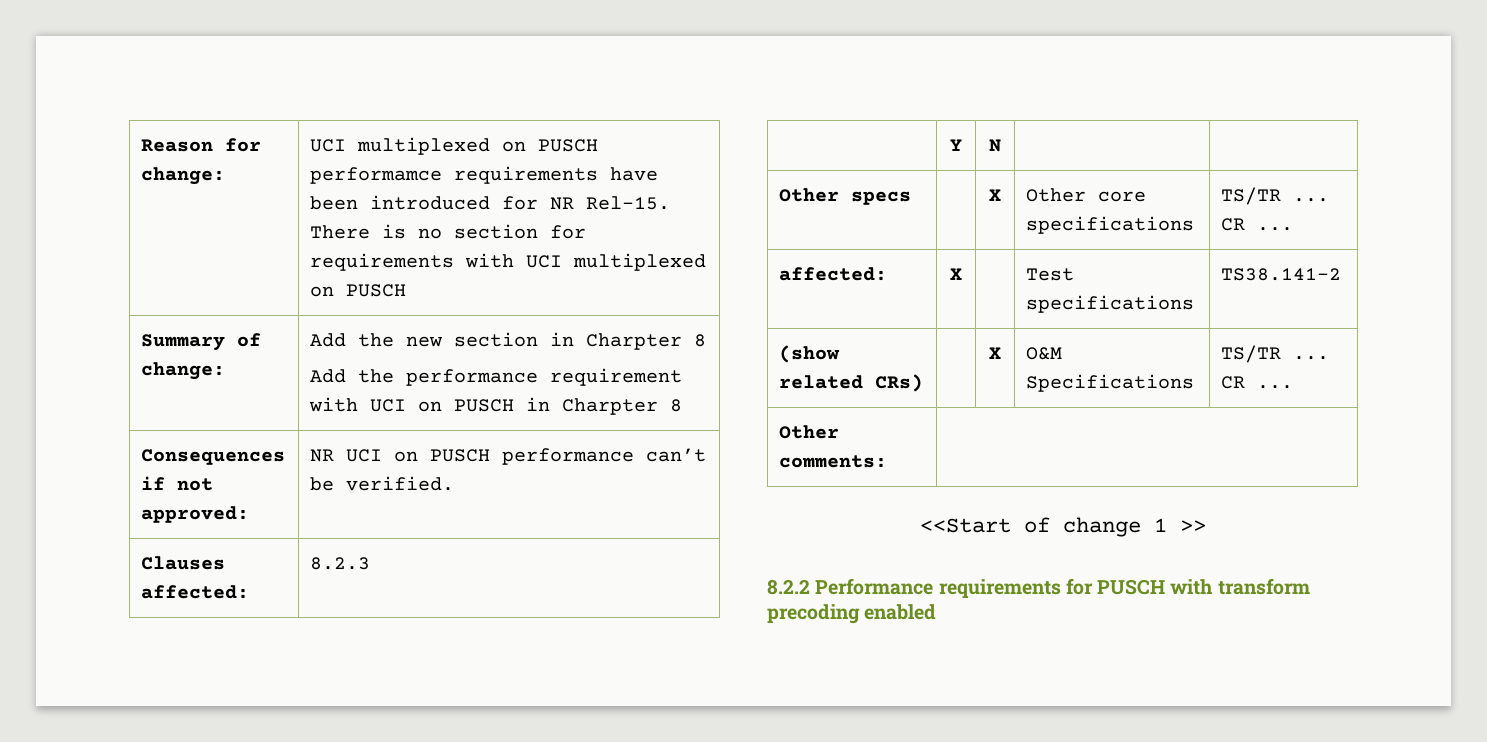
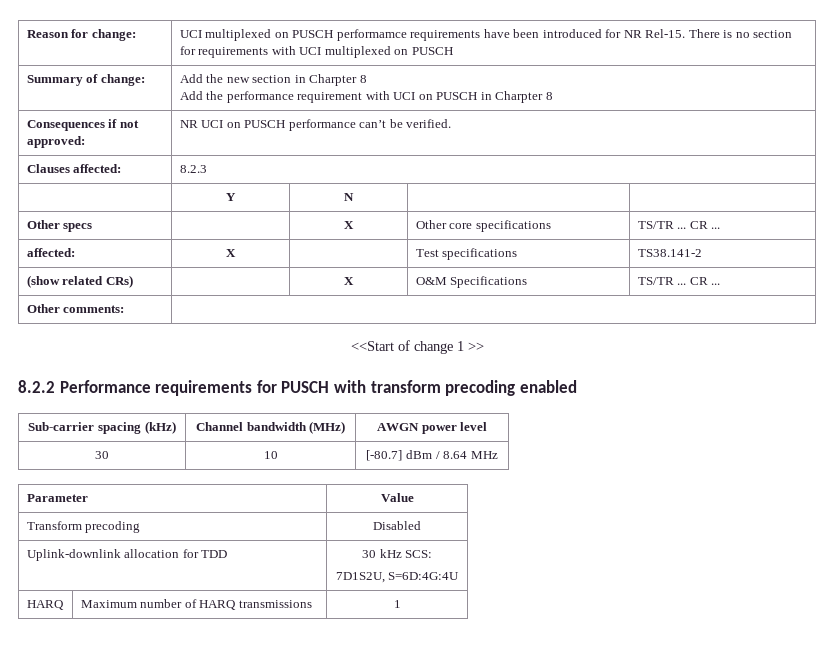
+ Sub-carrier spacing (kHz) | Channel bandwidth (MHz) | AWGN power level
+ 30 | 10 | [-80.7] dBm / 8.64 MHz
+ Parameter | Value
+ Transform precoding | Disabled
+ Uplink-downlink allocation for TDD | 30 kHz SCS:
+ 7D1S2U, S=6D:4G:4U
+ HARQ | Maximum number of HARQ transmissions | 1

